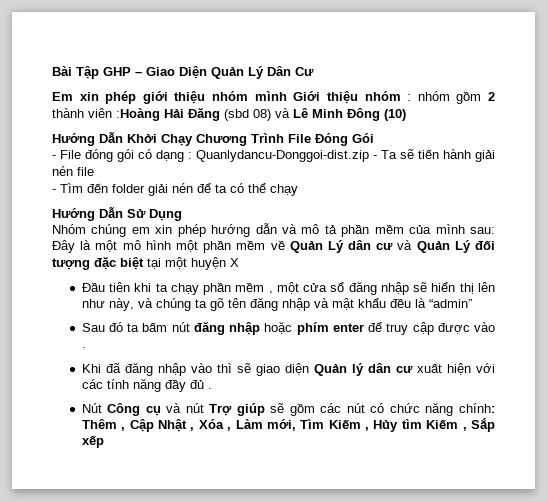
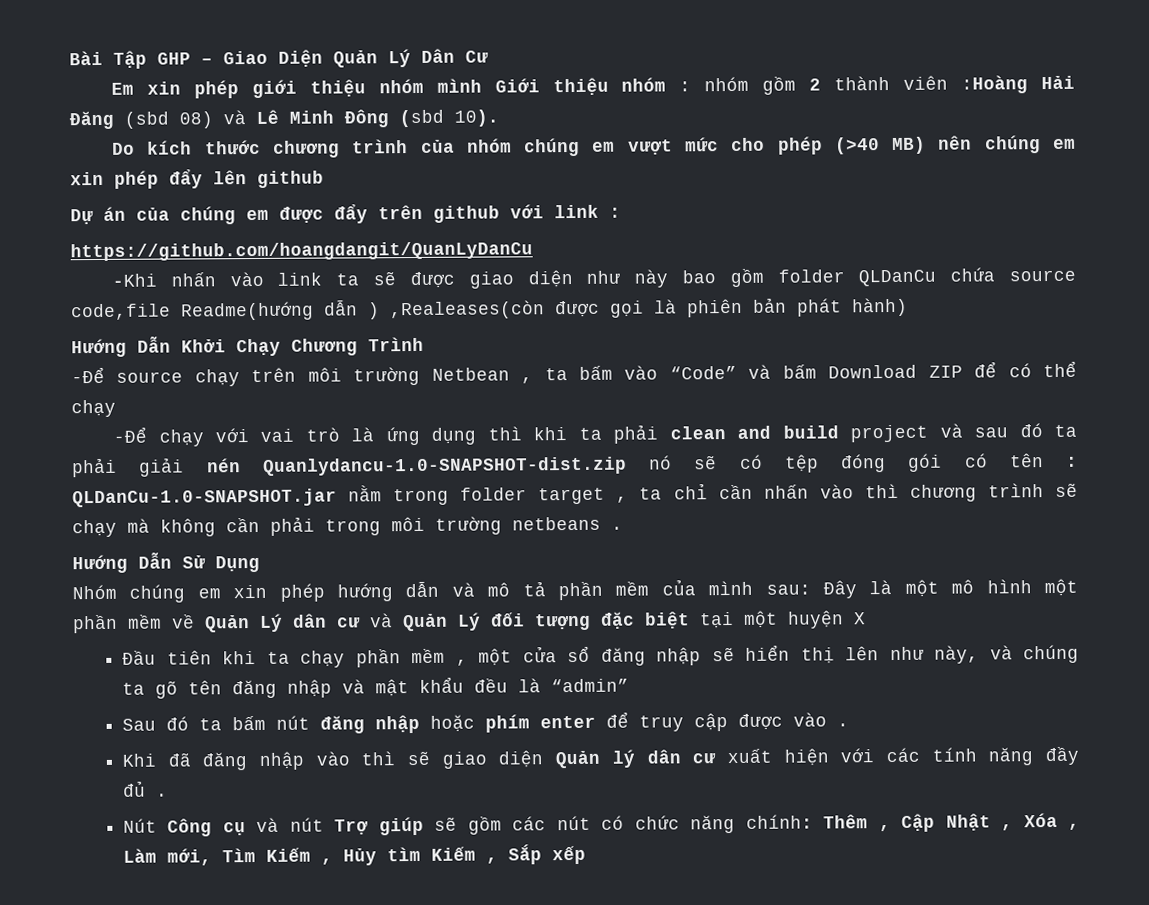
- Em xin phép giới thiệu nhóm mình Giới thiệu nhóm : nhóm gồm 2 thành viên :Hoàng Hải Đăng (sbd 08) và Lê Minh Đông (10)
+ Em xin phép giới thiệu nhóm mình Giới thiệu nhóm : nhóm gồm 2 thành viên :Hoàng Hải Đăng (sbd 08) và Lê Minh Đông (sbd 10).
+ Do kích thước chương trình của nhóm chúng em vượt mức cho phép (>40 MB) nên chúng em xin phép đẩy lên github
+ Dự án của chúng em được đẩy trên github với link :
+ https://github.com/hoangdangit/QuanLyDanCu
+ -Khi nhấn vào link ta sẽ được giao diện như này bao gồm folder QLDanCu chứa source code,file Readme(hướng dẫn ) ,Realeases(còn được gọi là phiên bản phát hành)
- Hướng Dẫn Khởi Chạy Chương Trình File Đóng Gói
- - File đóng gói có dạng : Quanlydancu-Donggoi-dist.zip - Ta sẽ tiến hành giải nén file
- - Tìm đến folder giải nén để ta có thể chạy
+ Hướng Dẫn Khởi Chạy Chương Trình
+ -Để source chạy trên môi trường Netbean , ta bấm vào “Code” và bấm Download ZIP để có thể chạy
+ -Để chạy với vai trò là ứng dụng thì khi ta phải clean and build project và sau đó ta phải giải nén Quanlydancu-1.0-SNAPSHOT-dist.zip nó sẽ có tệp đóng gói có tên : QLDanCu-1.0-SNAPSHOT.jar nằm trong folder target , ta chỉ cần nhấn vào thì chương trình sẽ chạy mà không cần phải trong môi trường netbeans .

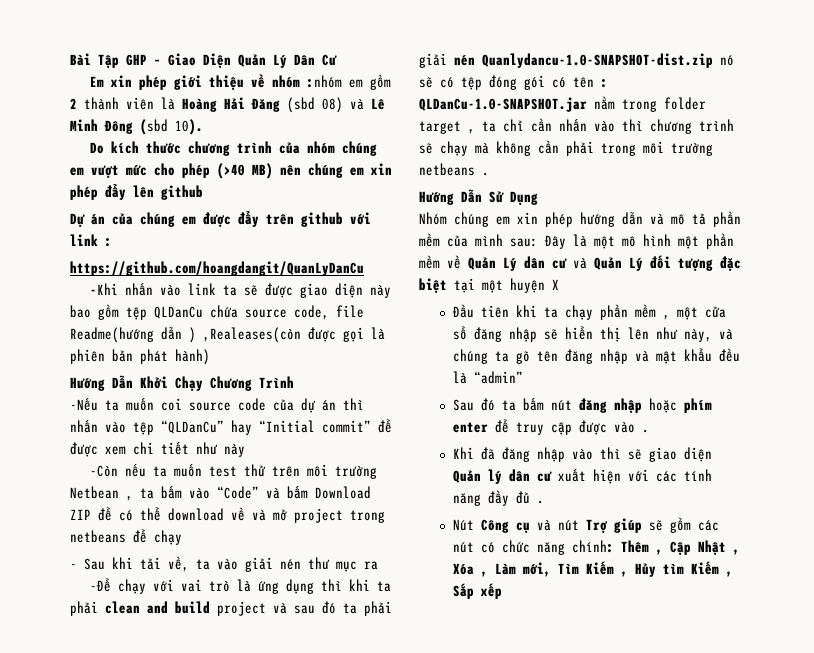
- Em xin phép giới thiệu nhóm mình Giới thiệu nhóm : nhóm gồm 2 thành viên :Hoàng Hải Đăng (sbd 08) và Lê Minh Đông (sbd 10).
+ Em xin phép giới thiệu về nhóm :nhóm em gồm 2 thành viên là Hoàng Hải Đăng (sbd 08) và Lê Minh Đông (sbd 10).
- -Khi nhấn vào link ta sẽ được giao diện như này bao gồm folder QLDanCu chứa source code,file Readme(hướng dẫn ) ,Realeases(còn được gọi là phiên bản phát hành)
+ -Khi nhấn vào link ta sẽ được giao diện này bao gồm tệp QLDanCu chứa source code, file Readme(hướng dẫn ) ,Realeases(còn được gọi là phiên bản phát hành)
- -Để source chạy trên môi trường Netbean , ta bấm vào “Code” và bấm Download ZIP để có thể chạy
+ -Nếu ta muốn coi source code của dự án thì nhấn vào tệp “QLDanCu” hay “Initial commit” để được xem chi tiết như này
+ -Còn nếu ta muốn test thử trên môi trường Netbean , ta bấm vào “Code” và bấm Download ZIP để có thể download về và mở project trong netbeans để chạy
+ - Sau khi tải về, ta vào giải nén thư mục ra

